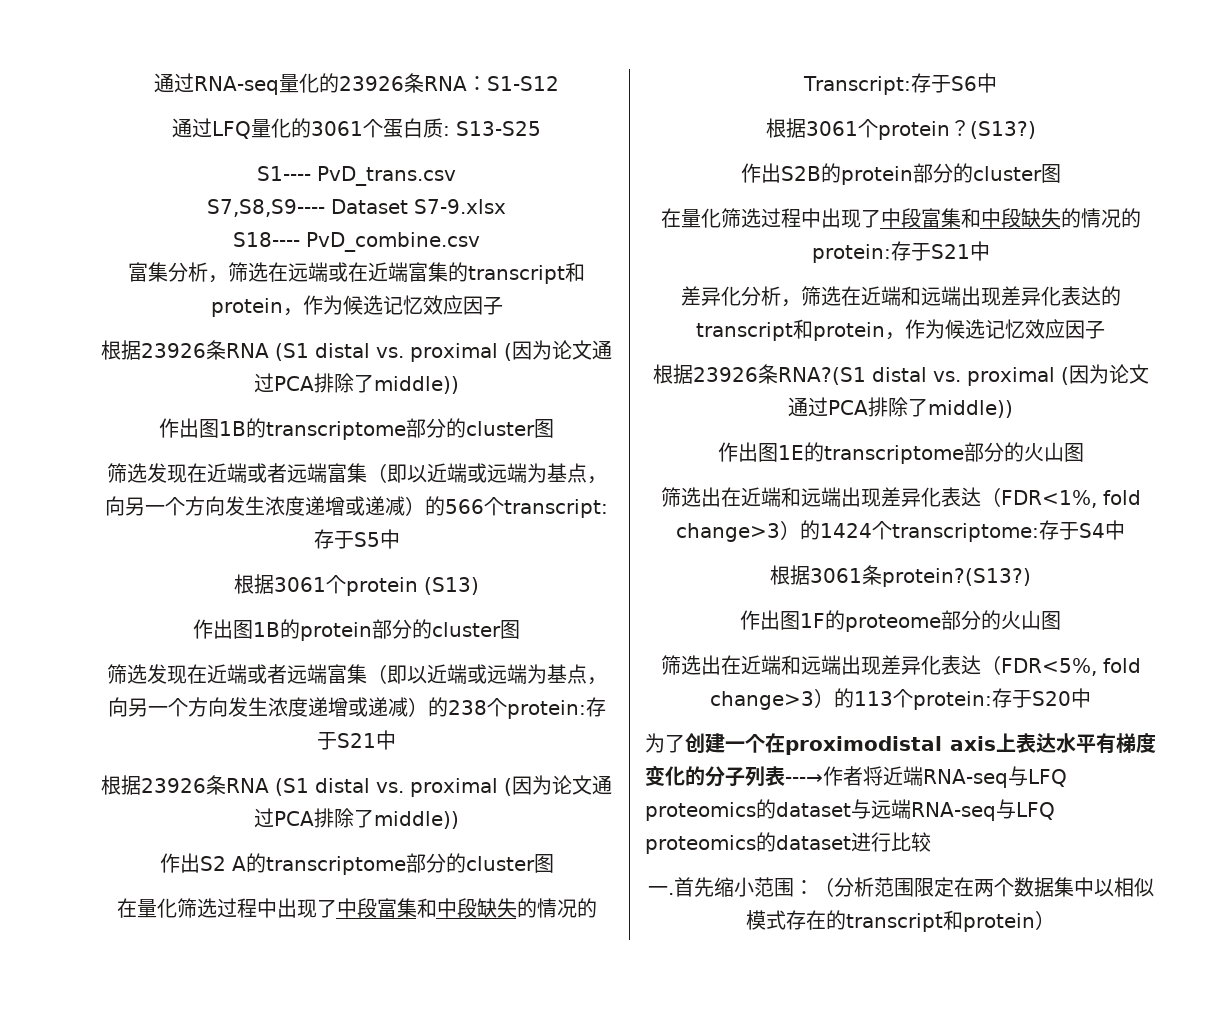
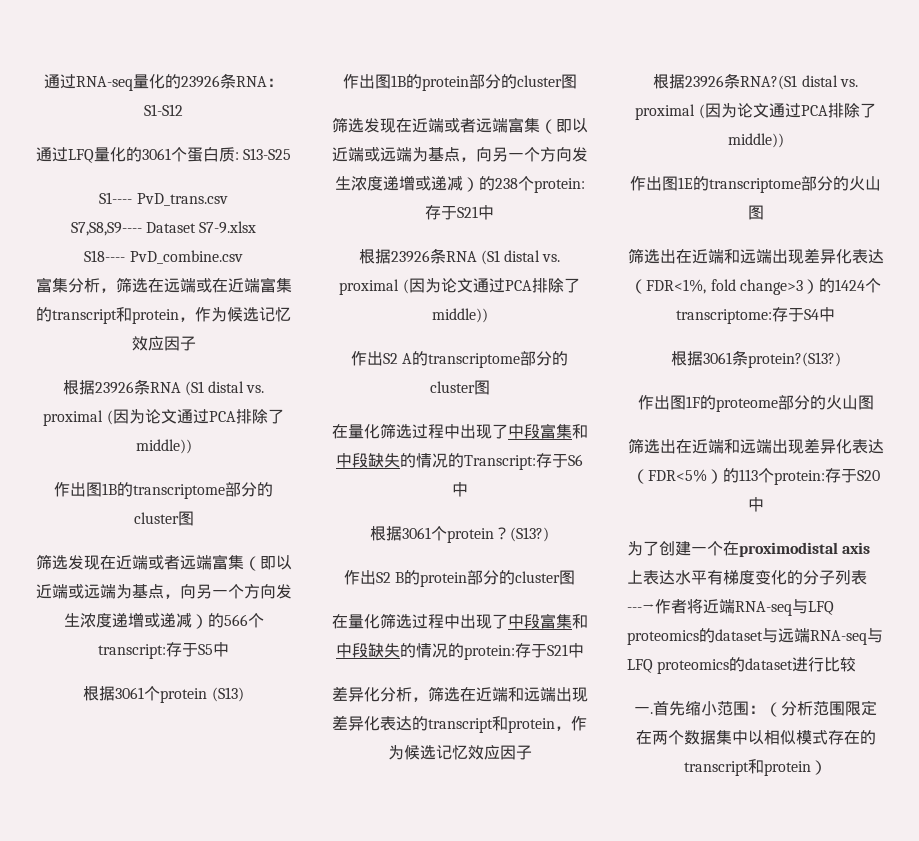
- 作出S2B的protein部分的cluster图
+ 作出S2 B的protein部分的cluster图
- 筛选出在近端和远端出现差异化表达（FDR<5%, fold change>3）的113个protein:存于S20中
+ 筛选出在近端和远端出现差异化表达（FDR<5%）的113个protein:存于S20中

